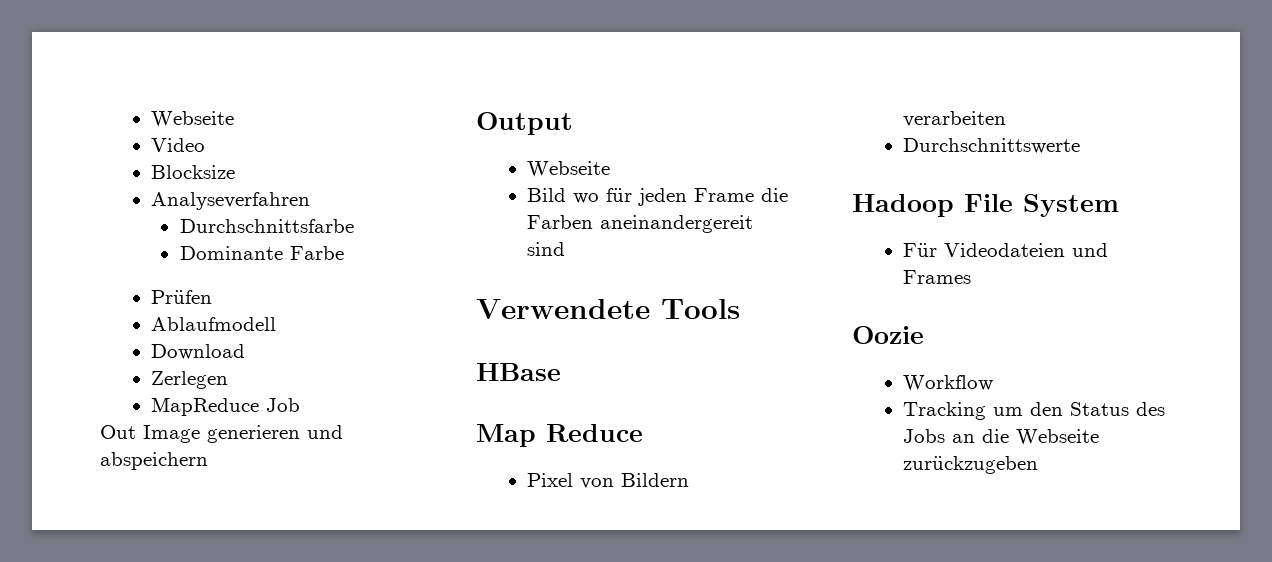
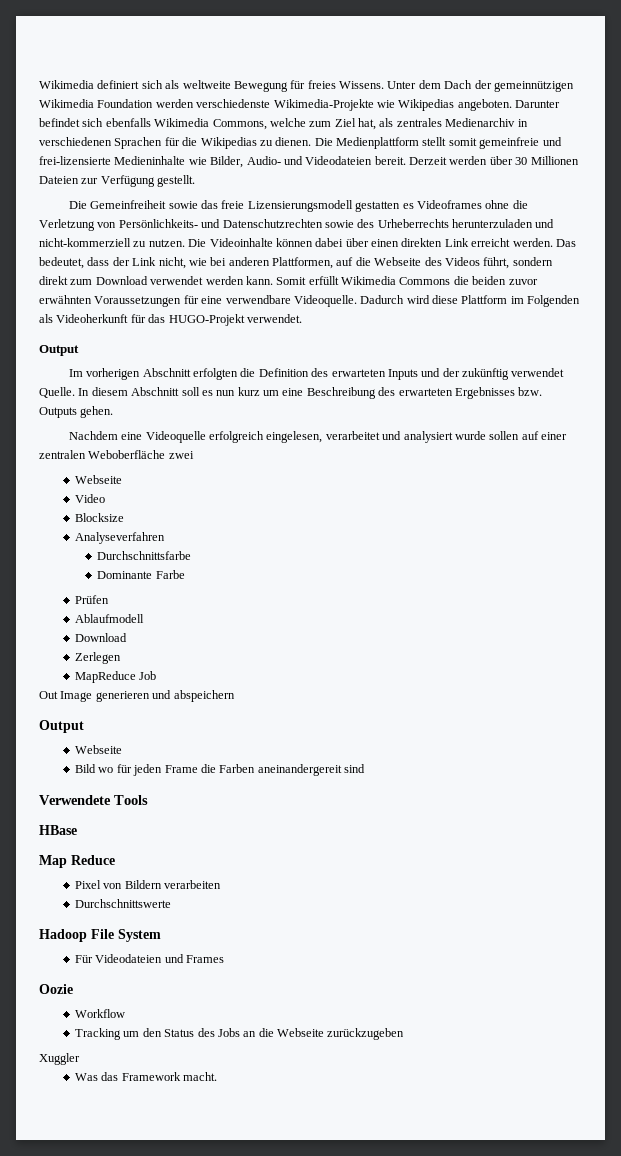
+ Wikimedia definiert sich als weltweite Bewegung für freies Wissens. Unter dem Dach der gemeinnützigen Wikimedia Foundation werden verschiedenste Wikimedia-Projekte wie Wikipedias angeboten. Darunter befindet sich ebenfalls Wikimedia Commons, welche zum Ziel hat, als zentrales Medienarchiv in verschiedenen Sprachen für die Wikipedias zu dienen. Die Medienplattform stellt somit gemeinfreie und frei-lizensierte Medieninhalte wie Bilder, Audio- und Videodateien bereit. Derzeit werden über 30 Millionen Dateien zur Verfügung gestellt.
+ Die Gemeinfreiheit sowie das freie Lizensierungsmodell gestatten es Videoframes ohne die Verletzung von Persönlichkeits- und Datenschutzrechten sowie des Urheberrechts herunterzuladen und nicht-kommerziell zu nutzen. Die Videoinhalte können dabei über einen direkten Link erreicht werden. Das bedeutet, dass der Link nicht, wie bei anderen Plattformen, auf die Webseite des Videos führt, sondern direkt zum Download verwendet werden kann. Somit erfüllt Wikimedia Commons die beiden zuvor erwähnten Voraussetzungen für eine verwendbare Videoquelle. Dadurch wird diese Plattform im Folgenden als Videoherkunft für das HUGO-Projekt verwendet.
+ Output
+ Im vorherigen Abschnitt erfolgten die Definition des erwarteten Inputs und der zukünftig verwendet Quelle. In diesem Abschnitt soll es nun kurz um eine Beschreibung des erwarteten Ergebnisses bzw. Outputs gehen.
+ Nachdem eine Videoquelle erfolgreich eingelesen, verarbeitet und analysiert wurde sollen auf einer zentralen Weboberfläche zwei
+ Xuggler
+ Was das Framework macht.

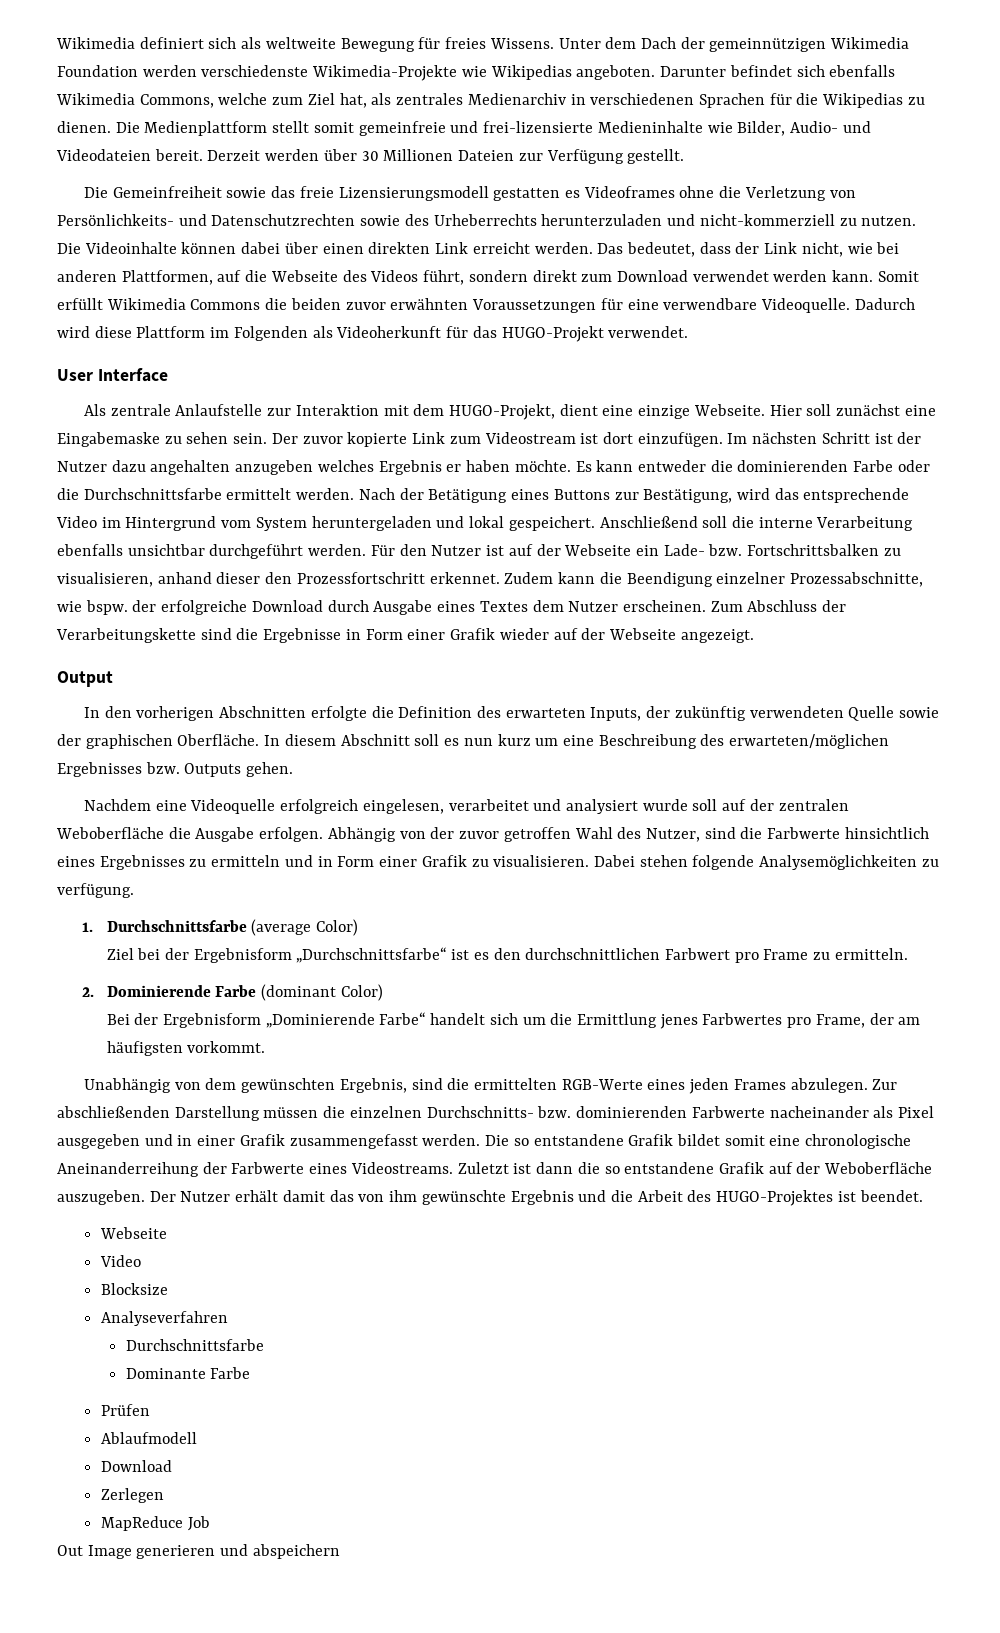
  Dadurch wird diese Plattform im Folgenden als Videoherkunft für das HUGO-Projekt verwendet.
+ User Interface
+ Als zentrale Anlaufstelle zur Interaktion mit dem HUGO-Projekt, dient eine einzige Webseite. Hier soll zunächst eine Eingabemaske zu sehen sein. Der zuvor kopierte Link zum Videostream ist dort einzufügen. Im nächsten Schritt ist der Nutzer dazu angehalten anzugeben welches Ergebnis er haben möchte. Es kann entweder die dominierenden Farbe oder die Durchschnittsfarbe ermittelt werden. Nach der Betätigung eines Buttons zur Bestätigung, wird das entsprechende Video im Hintergrund vom System heruntergeladen und lokal gespeichert. Anschließend soll die interne Verarbeitung ebenfalls unsichtbar durchgeführt werden. Für den Nutzer ist auf der Webseite ein Lade- bzw. Fortschrittsbalken zu visualisieren, anhand dieser den Prozessfortschritt erkennet. Zudem kann die Beendigung einzelner Prozessabschnitte, wie bspw. der erfolgreiche Download durch Ausgabe eines Textes dem Nutzer erscheinen. Zum Abschluss der Verarbeitungskette sind die Ergebnisse in Form einer Grafik wieder auf der Webseite angezeigt.
  Output
- Im vorherigen Abschnitt erfolgten die Definition des erwarteten Inputs und der zukünftig verwendet Quelle.
+ In den vorherigen Abschnitten erfolgte die Definition des erwarteten Inputs, der zukünftig verwendeten Quelle sowie der graphischen Oberfläche.
- In diesem Abschnitt soll es nun kurz um eine Beschreibung des erwarteten Ergebnisses bzw. Outputs gehen.
+ In diesem Abschnitt soll es nun kurz um eine Beschreibung des erwarteten/möglichen Ergebnisses bzw. Outputs gehen.
- Nachdem eine Videoquelle erfolgreich eingelesen, verarbeitet und analysiert wurde sollen auf einer zentralen Weboberfläche zwei
+ Nachdem eine Videoquelle erfolgreich eingelesen, verarbeitet und analysiert wurde soll auf der zentralen Weboberfläche die Ausgabe erfolgen. Abhängig von der zuvor getroffen Wahl des Nutzer, sind die Farbwerte hinsichtlich eines Ergebnisses zu ermitteln und in Form einer Grafik zu visualisieren. Dabei stehen folgende Analysemöglichkeiten zu verfügung.
+ 1. Durchschnittsfarbe (average Color)
+ Ziel bei der Ergebnisform „Durchschnittsfarbe“ ist es den durchschnittlichen Farbwert pro Frame zu ermitteln.
+ 2. Dominierende Farbe (dominant Color)
+ Bei der Ergebnisform „Dominierende Farbe“ handelt sich um die Ermittlung jenes Farbwertes pro Frame, der am häufigsten vorkommt.
+ Unabhängig von dem gewünschten Ergebnis, sind die ermittelten RGB-Werte eines jeden Frames abzulegen. Zur abschließenden Darstellung müssen die einzelnen Durchschnitts- bzw. dominierenden Farbwerte nacheinander als Pixel ausgegeben und in einer Grafik zusammengefasst werden. Die so entstandene Grafik bildet somit eine chronologische Aneinanderreihung der Farbwerte eines Videostreams. Zuletzt ist dann die so entstandene Grafik auf der Weboberfläche auszugeben. Der Nutzer erhält damit das von ihm gewünschte Ergebnis und die Arbeit des HUGO-Projektes ist beendet.
  Out Image generieren und abspeichern
- Output
- Webseite
- Bild wo für jeden Frame die Farben aneinandergereit sind
- Verwendete Tools
- HBase
- Map Reduce
- Pixel von Bildern verarbeiten
- Durchschnittswerte
- Hadoop File System
- Für Videodateien und Frames
- Oozie
- Workflow
- Tracking um den Status des Jobs an die Webseite zurückzugeben
- Xuggler
- Was das Framework macht.

